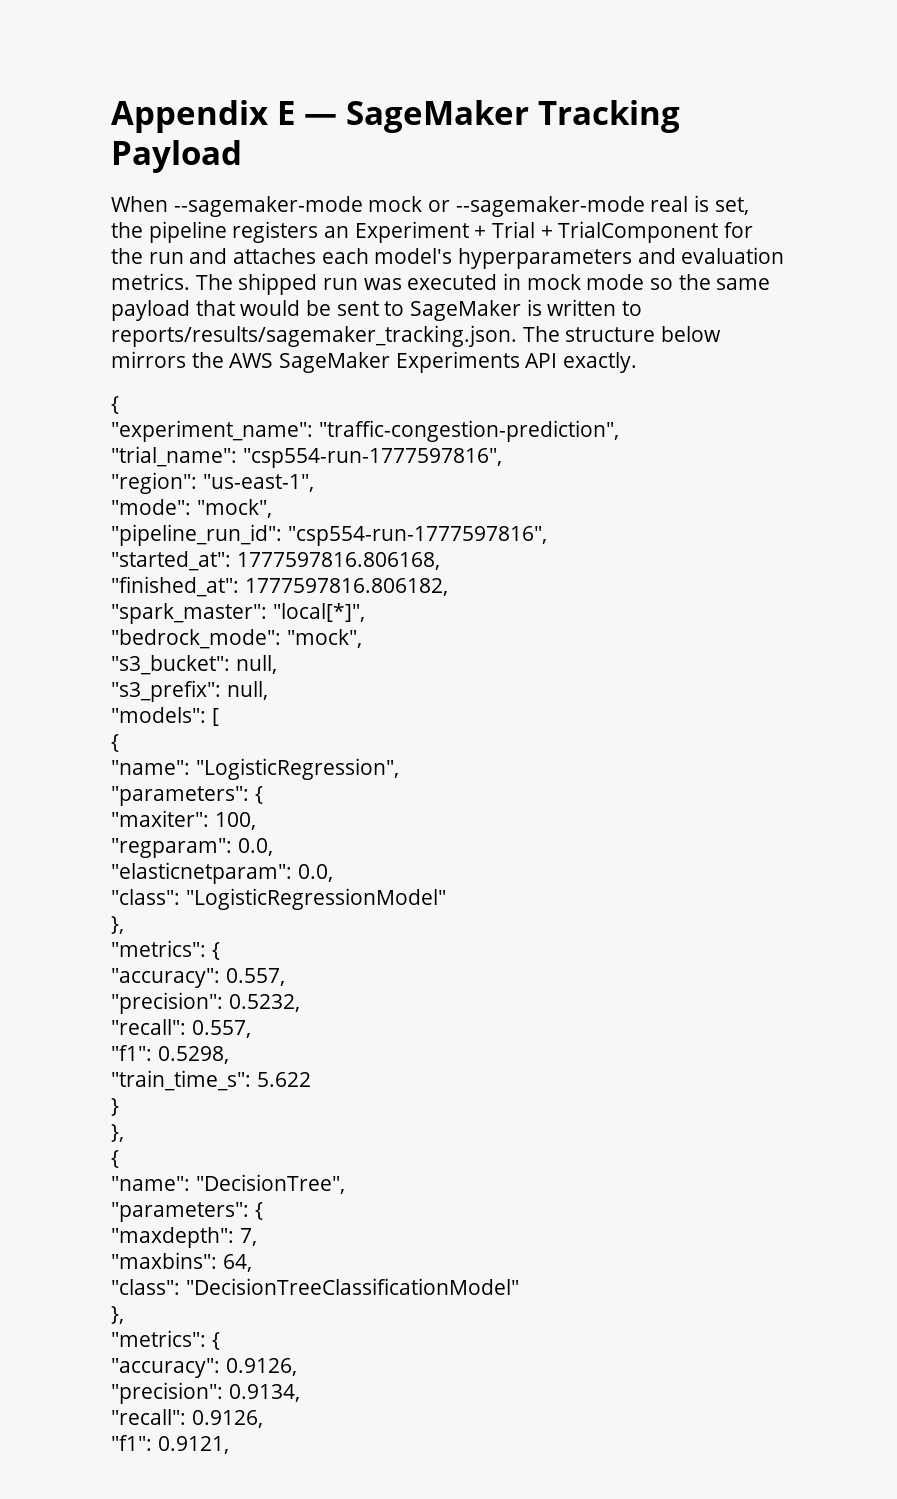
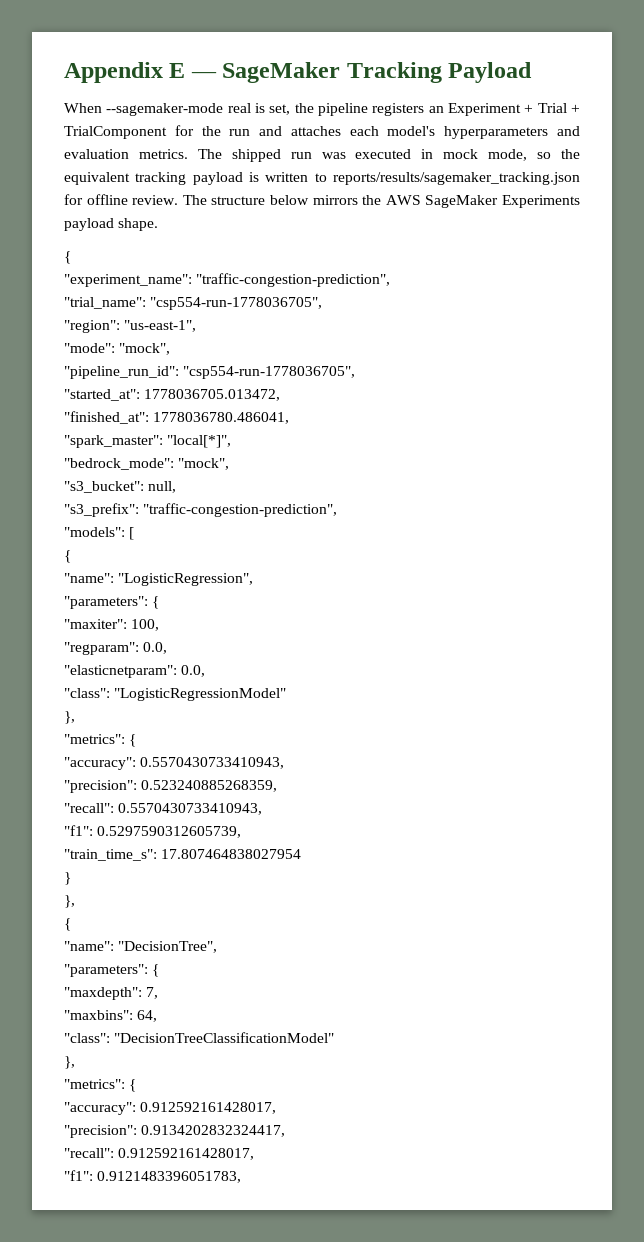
- When --sagemaker-mode mock or --sagemaker-mode real is set, the pipeline registers an Experiment + Trial + TrialComponent for the run and attaches each model's hyperparameters and evaluation metrics.
+ When --sagemaker-mode real is set, the pipeline registers an Experiment + Trial + TrialComponent for the run and attaches each model's hyperparameters and evaluation metrics.
- The shipped run was executed in mock mode so the same payload that would be sent to SageMaker is written to reports/results/sagemaker_tracking.json. The structure below mirrors the AWS SageMaker Experiments API exactly.
+ The shipped run was executed in mock mode, so the equivalent tracking payload is written to reports/results/sagemaker_tracking.json for offline review. The structure below mirrors the AWS SageMaker Experiments payload shape.
- "trial_name": "csp554-run-1777597816",
+ "trial_name": "csp554-run-1778036705",
- "pipeline_run_id": "csp554-run-1777597816",
+ "pipeline_run_id": "csp554-run-1778036705",
- "started_at": 1777597816.806168,
+ "started_at": 1778036705.013472,
- "finished_at": 1777597816.806182,
+ "finished_at": 1778036780.486041,
- "s3_prefix": null,
+ "s3_prefix": "traffic-congestion-prediction",
- "accuracy": 0.557,
- "precision": 0.5232,
- "recall": 0.557,
- "f1": 0.5298,
+ "accuracy": 0.5570430733410943,
+ "precision": 0.523240885268359,
+ "recall": 0.5570430733410943,
+ "f1": 0.5297590312605739,
- "train_time_s": 5.622
+ "train_time_s": 17.807464838027954
- "accuracy": 0.9126,
- "precision": 0.9134,
- "recall": 0.9126,
- "f1": 0.9121,
+ "accuracy": 0.912592161428017,
+ "precision": 0.9134202832324417,
+ "recall": 0.912592161428017,
+ "f1": 0.9121483396051783,

